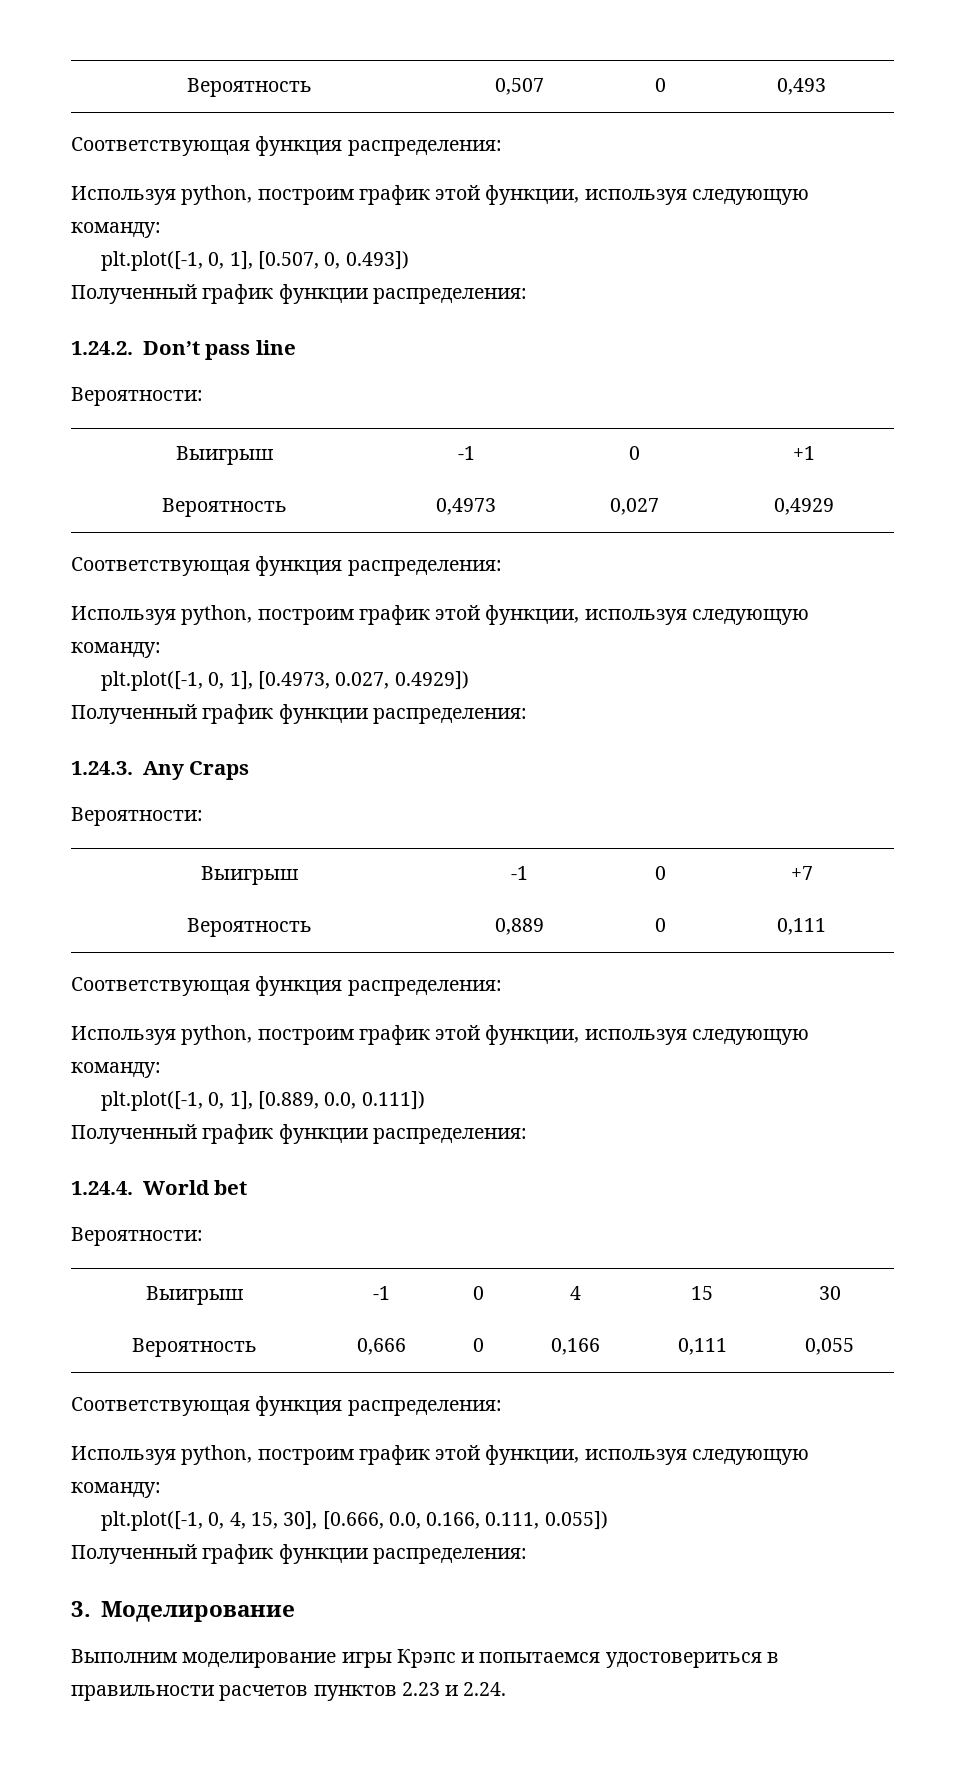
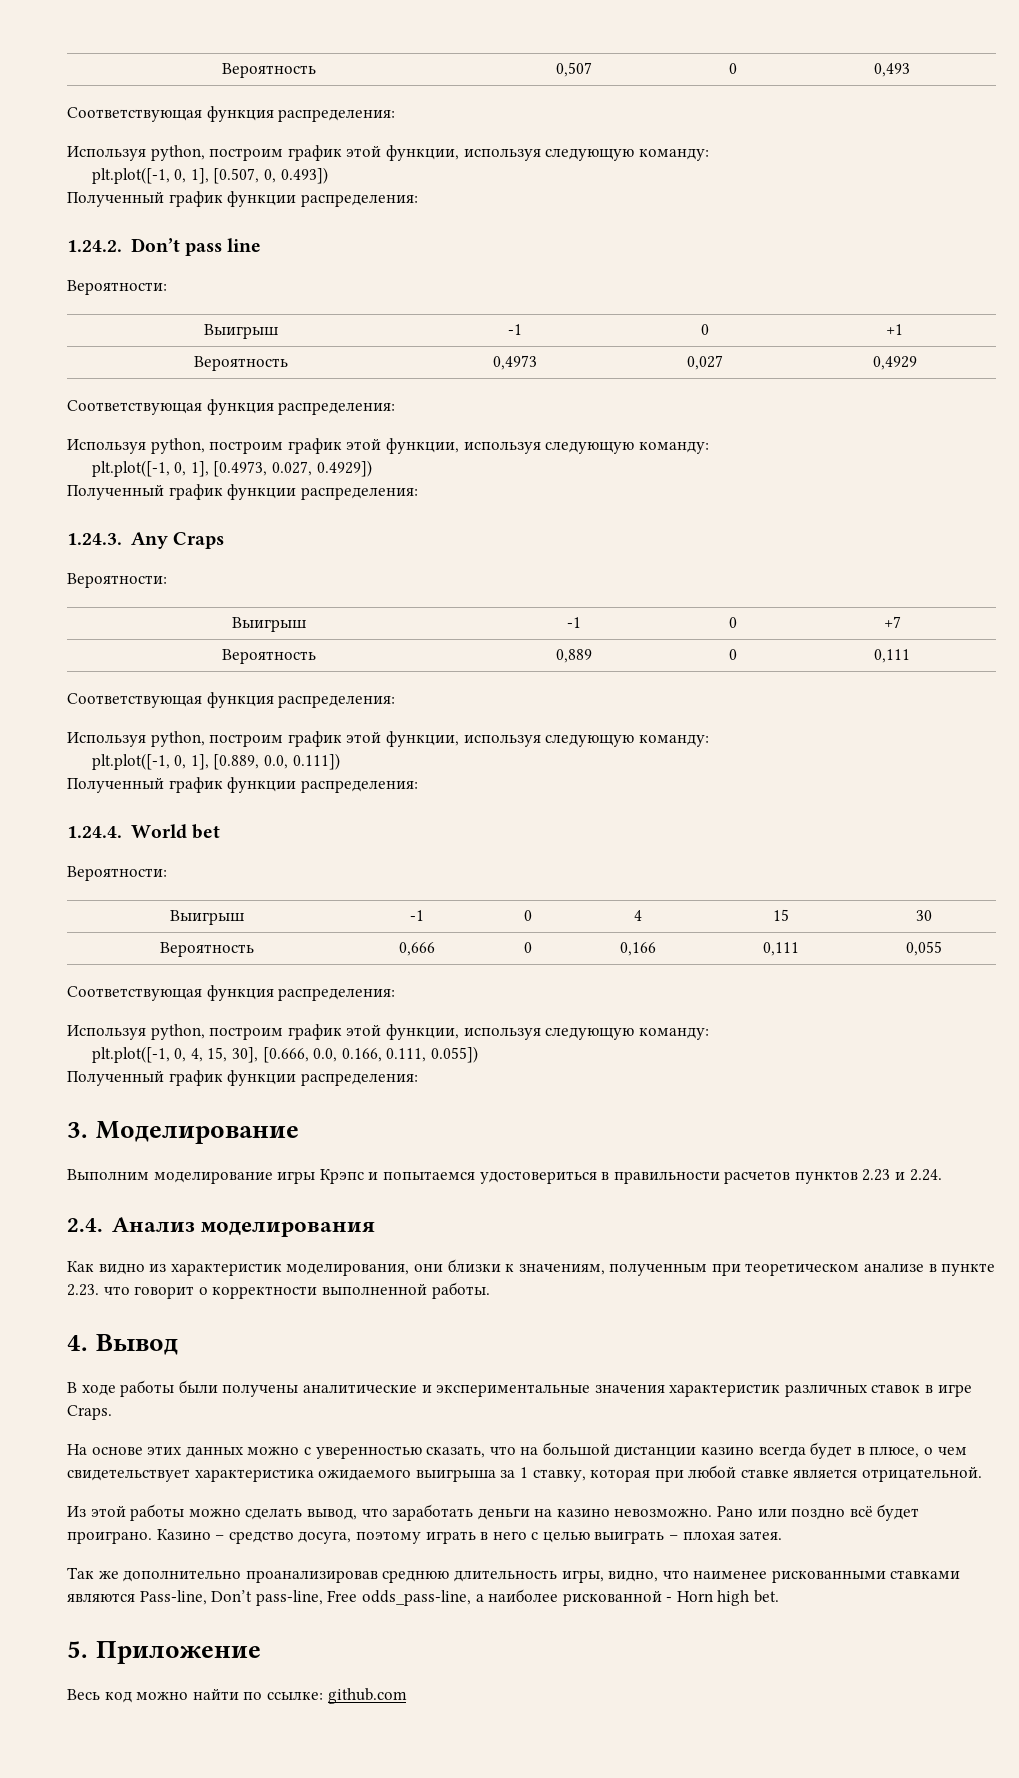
+ 2.4. Анализ моделирования
+ Как видно из характеристик моделирования, они близки к значениям, полученным при теоретическом анализе в пункте 2.23. что говорит о корректности выполненной работы.
+ 4. Вывод
+ В ходе работы были получены аналитические и экспериментальные значения характеристик различных ставок в игре Craps.
+ На основе этих данных можно с уверенностью сказать, что на большой дистанции казино всегда будет в плюсе, о чем свидетельствует характеристика ожидаемого выигрыша за 1 ставку, которая при любой ставке является отрицательной.
+ Из этой работы можно сделать вывод, что заработать деньги на казино невозможно. Рано или поздно всё будет проиграно. Казино – средство досуга, поэтому играть в него с целью выиграть – плохая затея.
+ Так же дополнительно проанализировав среднюю длительность игры, видно, что наименее рискованными ставками являются Pass-line, Don’t pass-line, Free odds_pass-line, а наиболее рискованной - Horn high bet.
+ 5. Приложение
+ Весь код можно найти по ссылке: github.com

